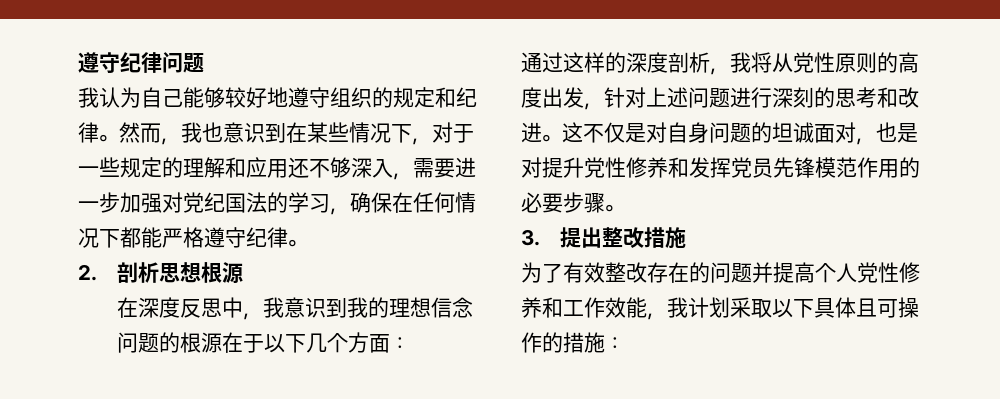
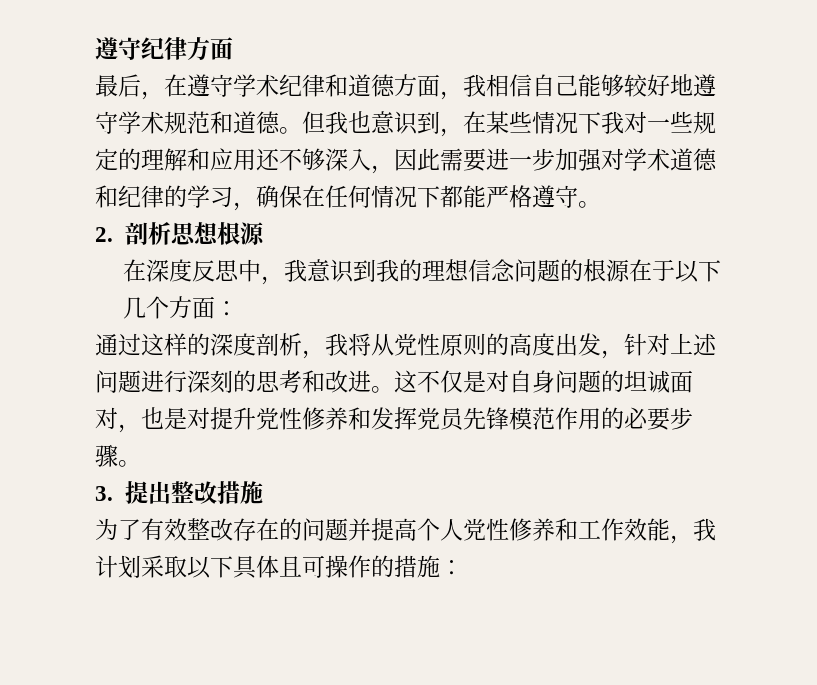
- 遵守纪律问题
- 我认为自己能够较好地遵守组织的规定和纪律。然而，我也意识到在某些情况下，对于一些规定的理解和应用还不够深入，需要进一步加强对党纪国法的学习，确保在任何情况下都能严格遵守纪律。
+ 遵守纪律方面
+ 最后，在遵守学术纪律和道德方面，我相信自己能够较好地遵守学术规范和道德。但我也意识到，在某些情况下我对一些规定的理解和应用还不够深入，因此需要进一步加强对学术道德和纪律的学习，确保在任何情况下都能严格遵守。

